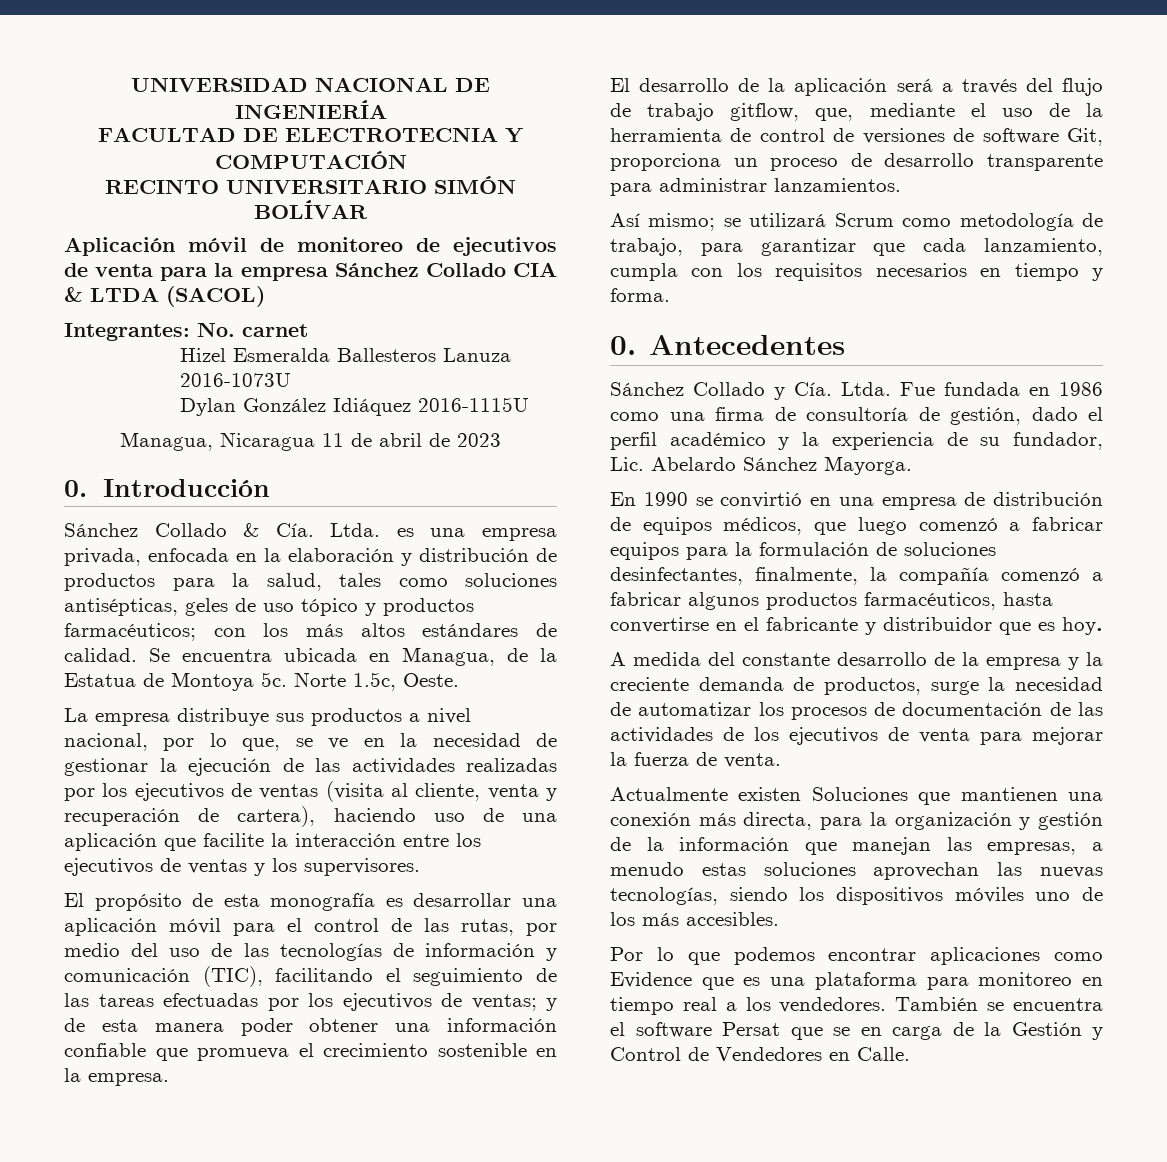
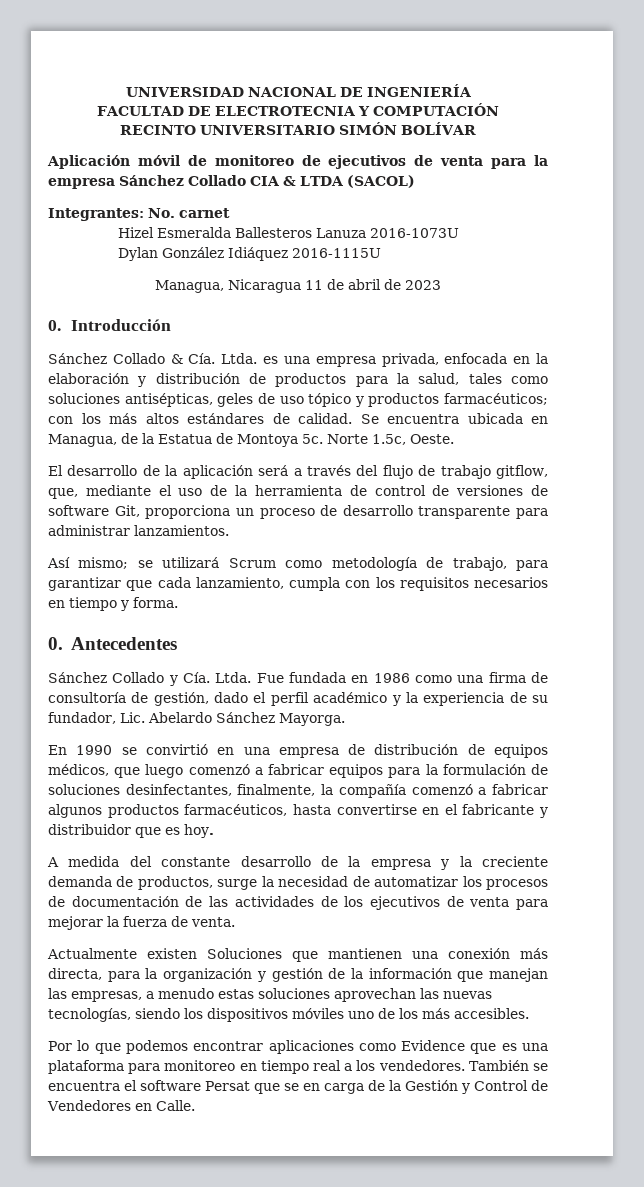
- La empresa distribuye sus productos a nivel nacional, por lo que, se ve en la necesidad de gestionar la ejecución de las actividades realizadas por los ejecutivos de ventas (visita al cliente, venta y recuperación de cartera), haciendo uso de una aplicación que facilite la interacción entre los ejecutivos de ventas y los supervisores.
- El propósito de esta monografía es desarrollar una aplicación móvil para el control de las rutas, por medio del uso de las tecnologías de información y comunicación (TIC), facilitando el seguimiento de las tareas efectuadas por los ejecutivos de ventas; y de esta manera poder obtener una información confiable que promueva el crecimiento sostenible en la empresa.

